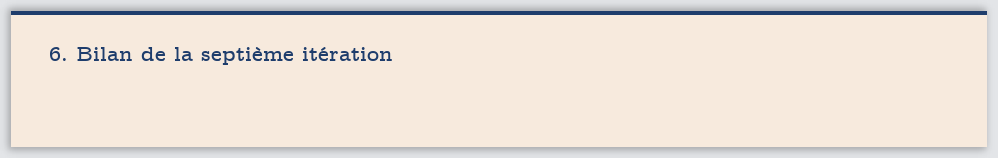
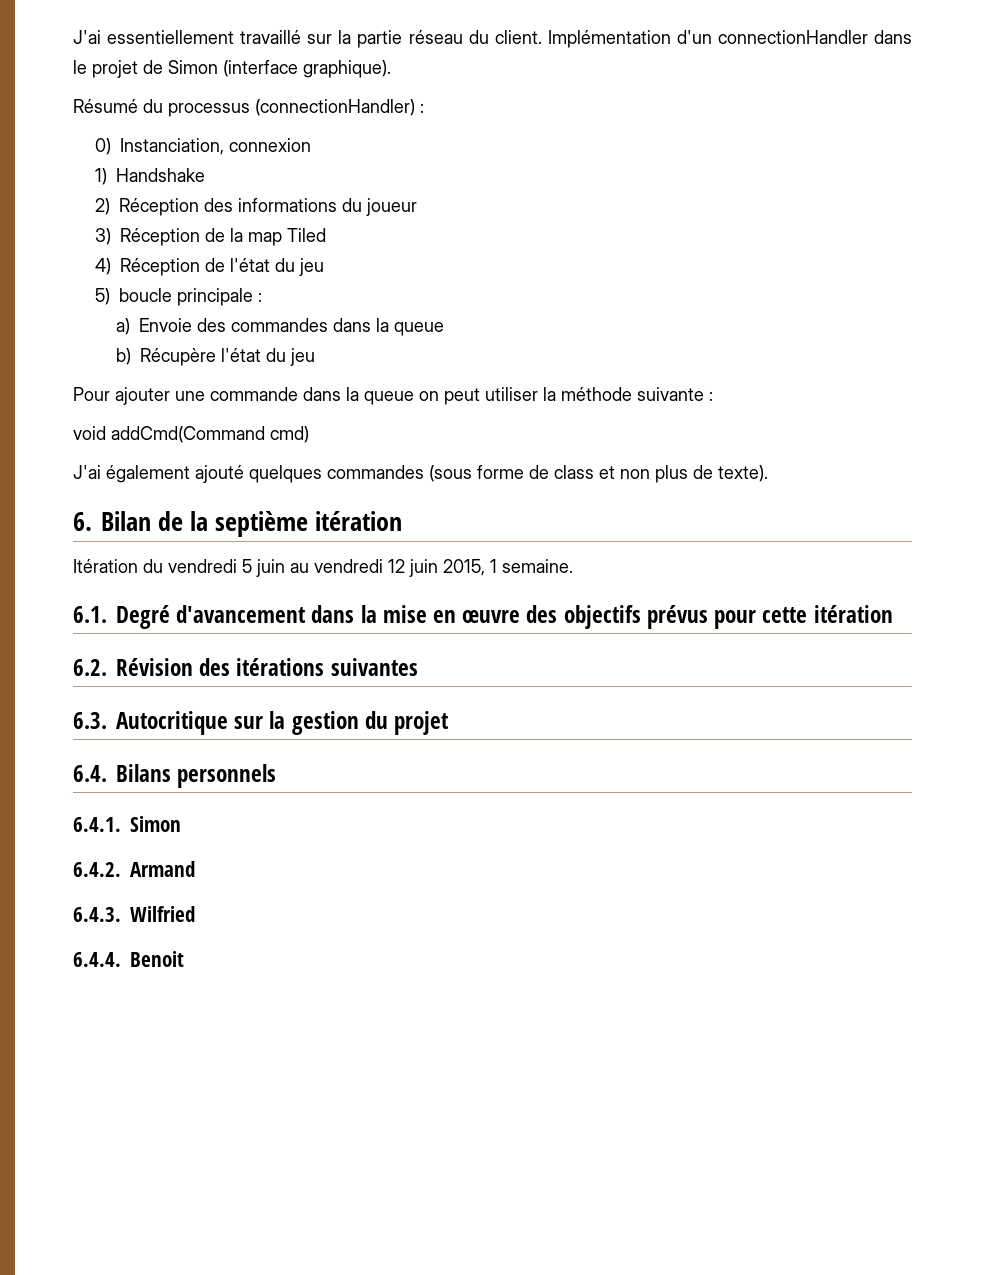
+ J'ai essentiellement travaillé sur la partie réseau du client. Implémentation d'un connectionHandler dans le projet de Simon (interface graphique).
+ Résumé du processus (connectionHandler) :
+ 0) Instanciation, connexion
+ 1) Handshake
+ 2) Réception des informations du joueur
+ 3) Réception de la map Tiled
+ 4) Réception de l'état du jeu
+ 5) boucle principale :
+ a) Envoie des commandes dans la queue
+ b) Récupère l'état du jeu
+ Pour ajouter une commande dans la queue on peut utiliser la méthode suivante :
+ void addCmd(Command cmd)
+ J'ai également ajouté quelques commandes (sous forme de class et non plus de texte).
+ Itération du vendredi 5 juin au vendredi 12 juin 2015, 1 semaine.
+ 6.1. Degré d'avancement dans la mise en œuvre des objectifs prévus pour cette itération
+ 6.2. Révision des itérations suivantes
+ 6.3. Autocritique sur la gestion du projet
+ 6.4. Bilans personnels
+ 6.4.1. Simon
+ 6.4.2. Armand
+ 6.4.3. Wilfried
+ 6.4.4. Benoit

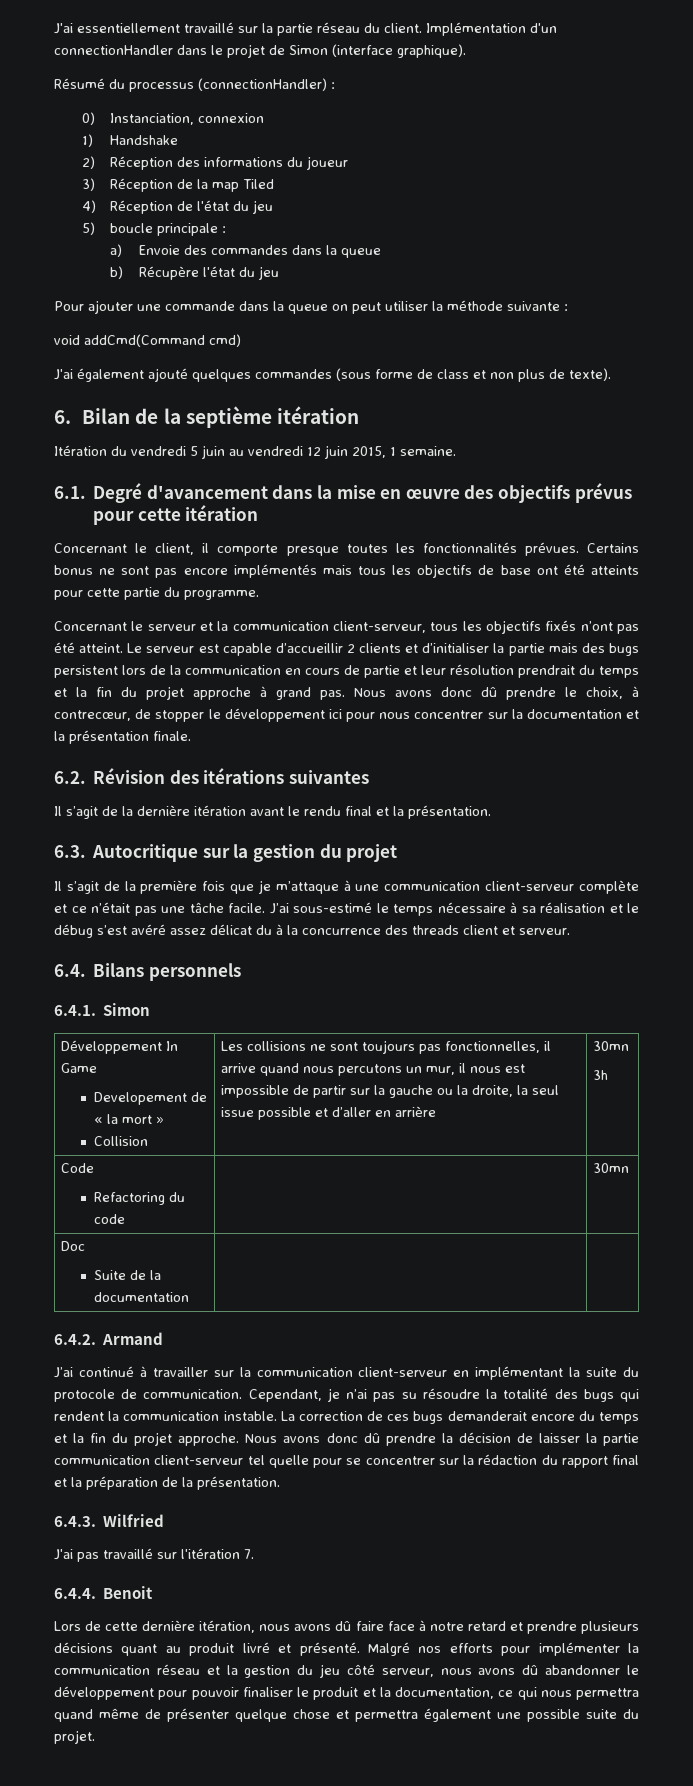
+ Concernant le client, il comporte presque toutes les fonctionnalités prévues. Certains bonus ne sont pas encore implémentés mais tous les objectifs de base ont été atteints pour cette partie du programme.
+ Concernant le serveur et la communication client-serveur, tous les objectifs fixés n’ont pas été atteint. Le serveur est capable d’accueillir 2 clients et d’initialiser la partie mais des bugs persistent lors de la communication en cours de partie et leur résolution prendrait du temps et la fin du projet approche à grand pas. Nous avons donc dû prendre le choix, à contrecœur, de stopper le développement ici pour nous concentrer sur la documentation et la présentation finale.
+ Il s’agit de la dernière itération avant le rendu final et la présentation.
+ Il s’agit de la première fois que je m’attaque à une communication client-serveur complète et ce n’était pas une tâche facile. J’ai sous-estimé le temps nécessaire à sa réalisation et le débug s’est avéré assez délicat du à la concurrence des threads client et serveur.
+ Développement In Game
+ Developement de « la mort »
+ Collision | Les collisions ne sont toujours pas fonctionnelles, il arrive quand nous percutons un mur, il nous est impossible de partir sur la gauche ou la droite, la seul issue possible et d’aller en arrière | 30mn
+ 3h
+ Code
+ Refactoring du code | | 30mn
+ Doc
+ Suite de la documentation | |
  6.4.2. Armand
+ J’ai continué à travailler sur la communication client-serveur en implémentant la suite du protocole de communication. Cependant, je n’ai pas su résoudre la totalité des bugs qui rendent la communication instable. La correction de ces bugs demanderait encore du temps et la fin du projet approche. Nous avons donc dû prendre la décision de laisser la partie communication client-serveur tel quelle pour se concentrer sur la rédaction du rapport final et la préparation de la présentation.
  6.4.3. Wilfried
+ J'ai pas travaillé sur l'itération 7.
  6.4.4. Benoit
+ Lors de cette dernière itération, nous avons dû faire face à notre retard et prendre plusieurs décisions quant au produit livré et présenté. Malgré nos efforts pour implémenter la communication réseau et la gestion du jeu côté serveur, nous avons dû abandonner le développement pour pouvoir finaliser le produit et la documentation, ce qui nous permettra quand même de présenter quelque chose et permettra également une possible suite du projet.

